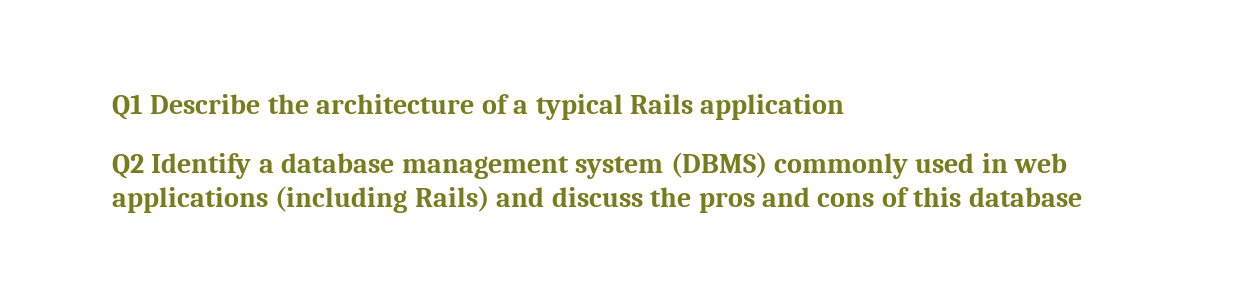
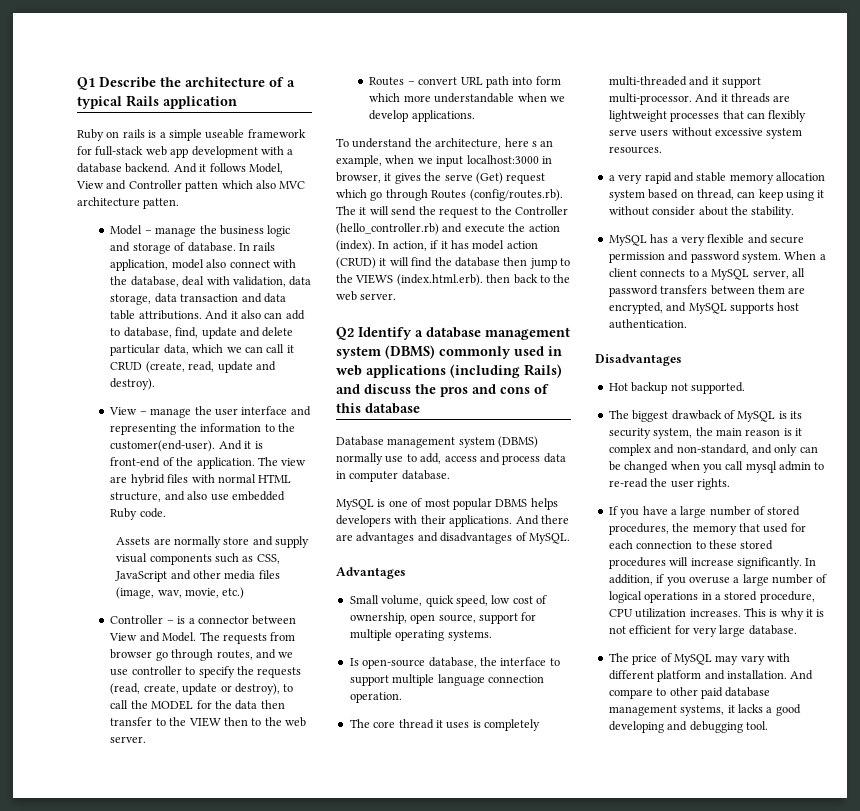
+ Ruby on rails is a simple useable framework for full-stack web app development with a database backend. And it follows Model, View and Controller patten which also MVC architecture patten.
+ Model – manage the business logic and storage of database. In rails application, model also connect with the database, deal with validation, data storage, data transaction and data table attributions. And it also can add to database, find, update and delete particular data, which we can call it CRUD (create, read, update and destroy).
+ View – manage the user interface and representing the information to the customer(end-user). And it is front-end of the application. The view are hybrid files with normal HTML structure, and also use embedded Ruby code.
+ Assets are normally store and supply visual components such as CSS, JavaScript and other media files (image, wav, movie, etc.)
+ Controller – is a connector between View and Model. The requests from browser go through routes, and we use controller to specify the requests (read, create, update or destroy), to call the MODEL for the data then transfer to the VIEW then to the web server.
+ Routes – convert URL path into form which more understandable when we develop applications.
+ To understand the architecture, here s an example, when we input localhost:3000 in browser, it gives the serve (Get) request which go through Routes (config/routes.rb). The it will send the request to the Controller (hello_controller.rb) and execute the action (index). In action, if it has model action (CRUD) it will find the database then jump to the VIEWS (index.html.erb). then back to the web server.
+ Database management system (DBMS) normally use to add, access and process data in computer database.
+ MySQL is one of most popular DBMS helps developers with their applications. And there are advantages and disadvantages of MySQL.
+ Advantages
+ Small volume, quick speed, low cost of ownership, open source, support for multiple operating systems.
+ Is open-source database, the interface to support multiple language connection operation.
+ The core thread it uses is completely multi-threaded and it support multi-processor. And it threads are lightweight processes that can flexibly serve users without excessive system resources.
+ a very rapid and stable memory allocation system based on thread, can keep using it without consider about the stability.
+ MySQL has a very flexible and secure permission and password system. When a client connects to a MySQL server, all password transfers between them are encrypted, and MySQL supports host authentication.
+ Disadvantages
+ Hot backup not supported.
+ The biggest drawback of MySQL is its security system, the main reason is it complex and non-standard, and only can be changed when you call mysql admin to re-read the user rights.
+ If you have a large number of stored procedures, the memory that used for each connection to these stored procedures will increase significantly. In addition, if you overuse a large number of logical operations in a stored procedure, CPU utilization increases. This is why it is not efficient for very large database.
+ The price of MySQL may vary with different platform and installation. And compare to other paid database management systems, it lacks a good developing and debugging tool.

